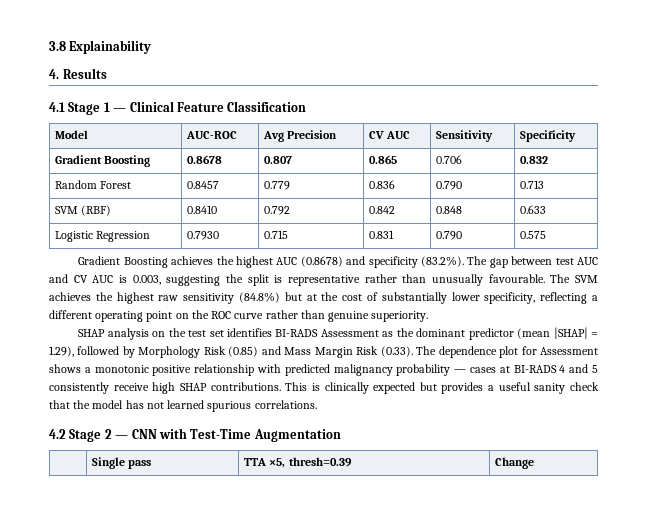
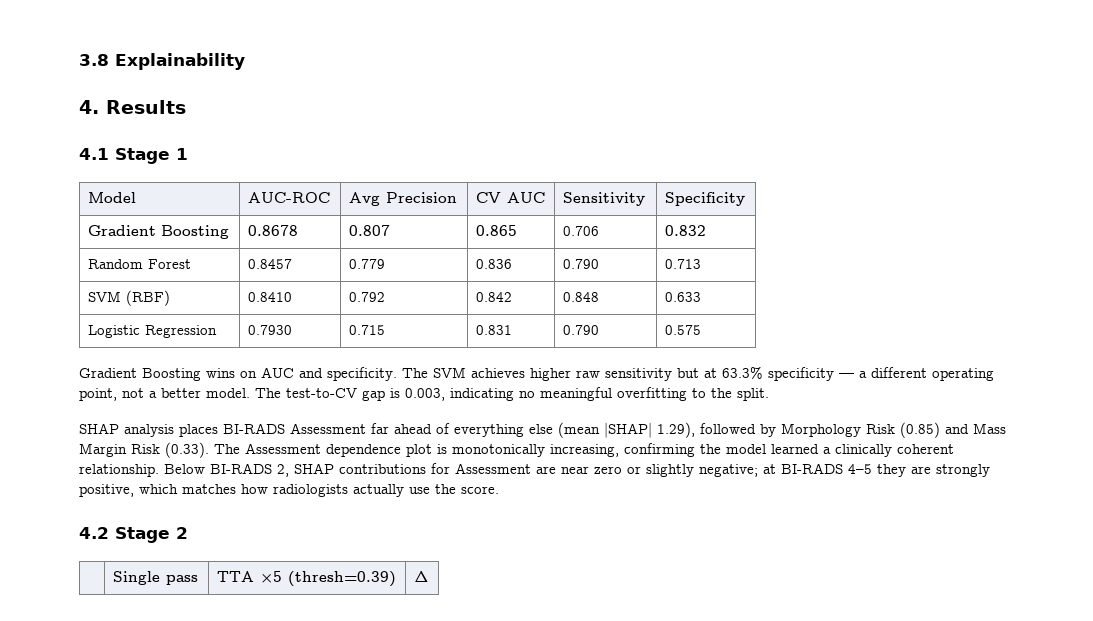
- 4.1 Stage 1 — Clinical Feature Classification
+ 4.1 Stage 1
- Gradient Boosting achieves the highest AUC (0.8678) and specificity (83.2%). The gap between test AUC and CV AUC is 0.003, suggesting the split is representative rather than unusually favourable.
+ Gradient Boosting wins on AUC and specificity.
- The SVM achieves the highest raw sensitivity (84.8%) but at the cost of substantially lower specificity, reflecting a different operating point on the ROC curve rather than genuine superiority.
- SHAP analysis on the test set identifies BI-RADS Assessment as the dominant predictor (mean |SHAP| = 1.29), followed by Morphology Risk (0.85) and Mass Margin Risk (0.33). The dependence plot for Assessment shows a monotonic positive relationship with predicted malignancy probability — cases at BI-RADS 4 and 5 consistently receive high SHAP contributions. This is clinically expected but provides a useful sanity check that the model has not learned spurious correlations.
- 4.2 Stage 2 — CNN with Test-Time Augmentation
+ The SVM achieves higher raw sensitivity but at 63.3% specificity — a different operating point, not a better model. The test-to-CV gap is 0.003, indicating no meaningful overfitting to the split.
+ SHAP analysis places BI-RADS Assessment far ahead of everything else (mean |SHAP| 1.29), followed by Morphology Risk (0.85) and Mass Margin Risk (0.33). The Assessment dependence plot is monotonically increasing, confirming the model learned a clinically coherent relationship. Below BI-RADS 2, SHAP contributions for Assessment are near zero or slightly negative; at BI-RADS 4–5 they are strongly positive, which matches how radiologists actually use the score.
+ 4.2 Stage 2
- | Single pass | TTA ×5, thresh=0.39 | Change
+ | Single pass | TTA ×5 (thresh=0.39) | Δ

